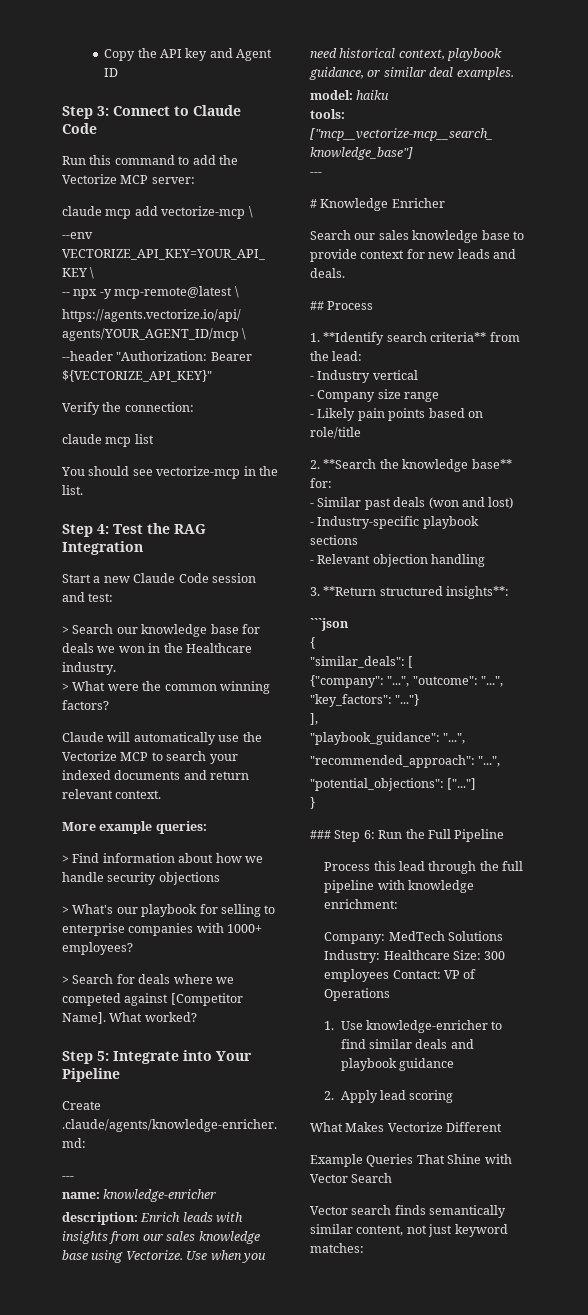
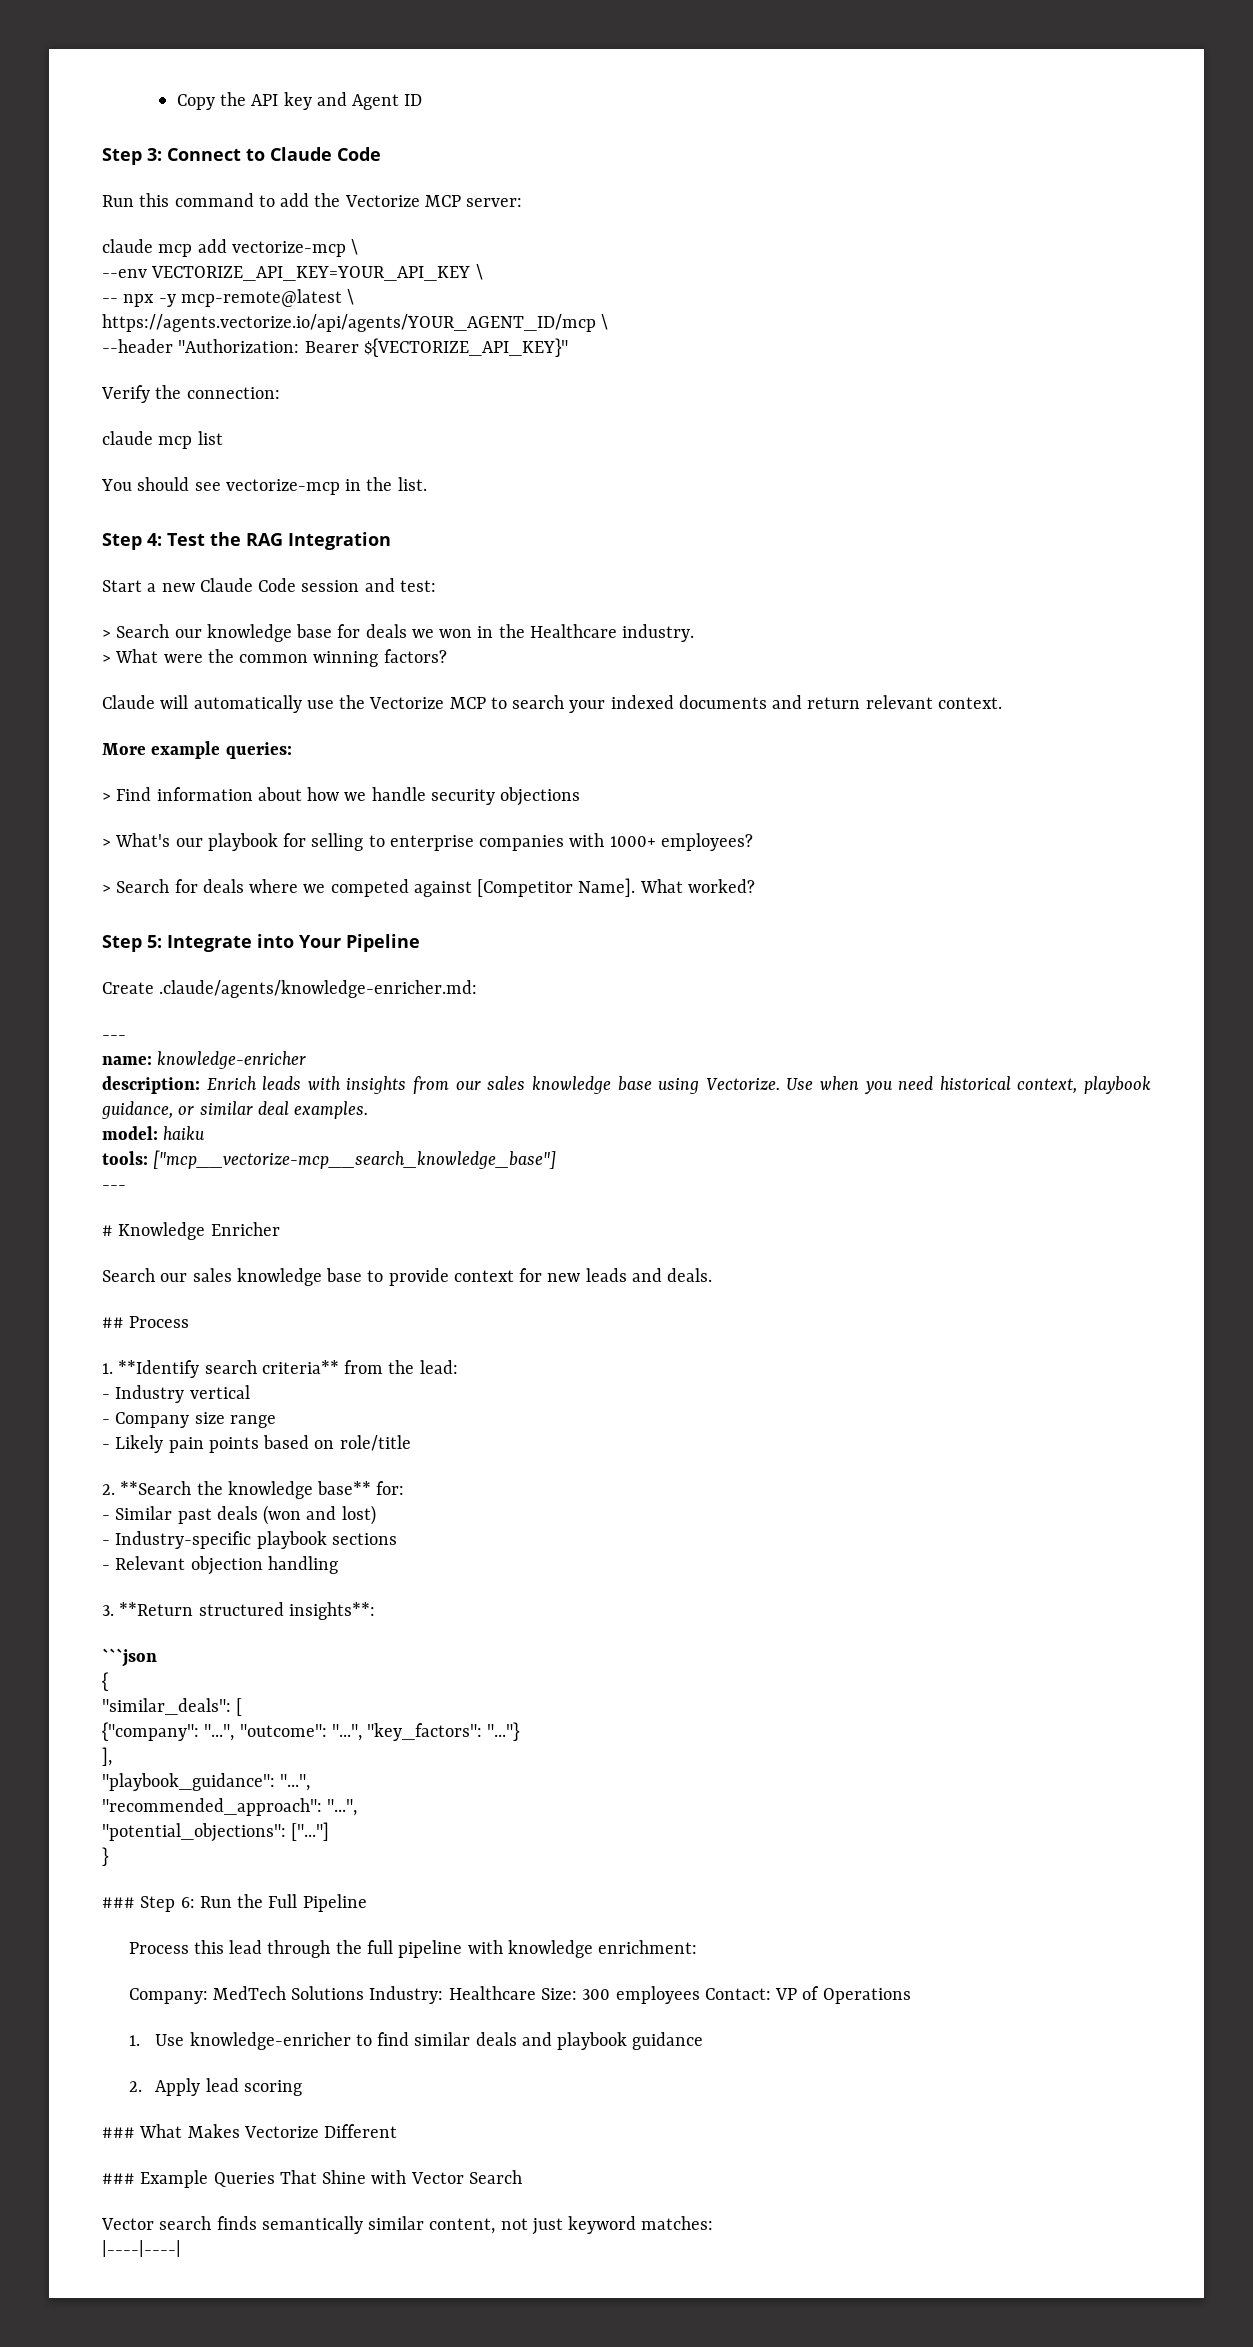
- What Makes Vectorize Different
+ ### What Makes Vectorize Different
- Example Queries That Shine with Vector Search
+ ### Example Queries That Shine with Vector Search
+ |----|----|

